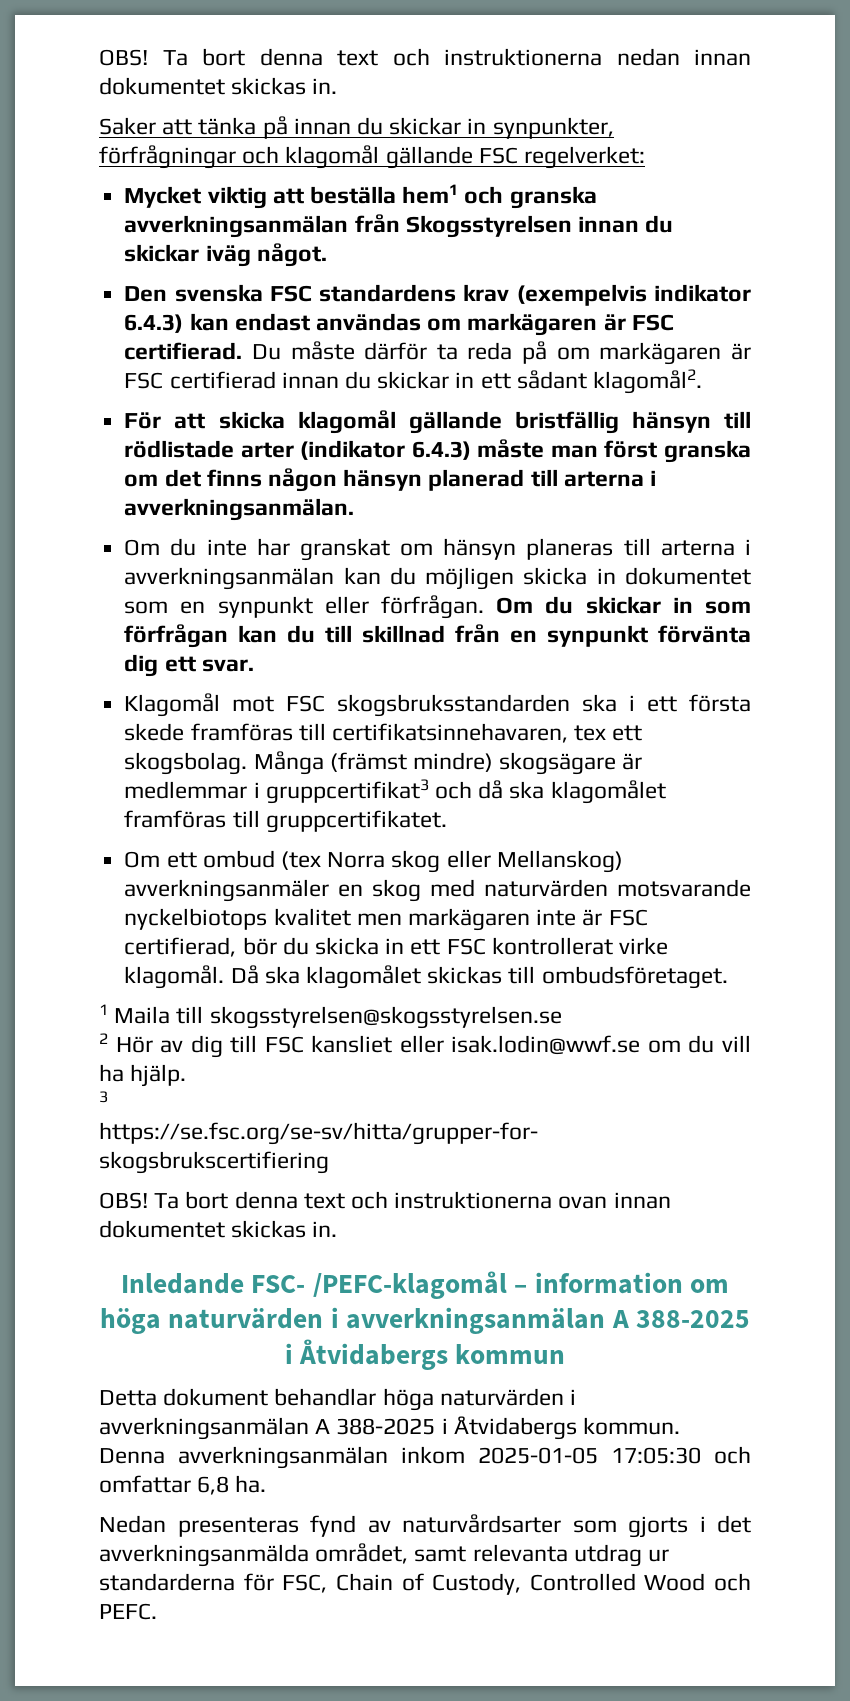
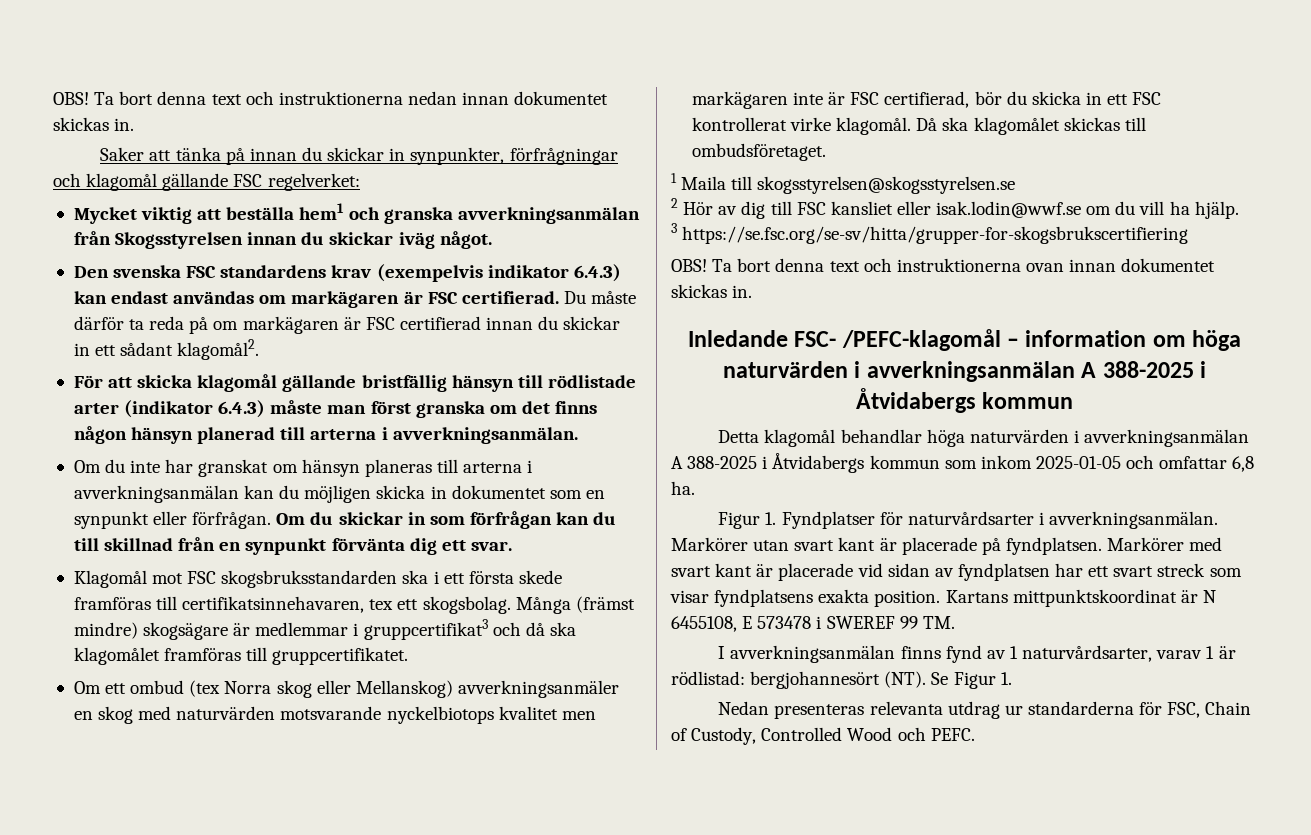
- Detta dokument behandlar höga naturvärden i avverkningsanmälan A 388-2025 i Åtvidabergs kommun. Denna avverkningsanmälan inkom 2025-01-05 17:05:30 och omfattar 6,8 ha.
+ Detta klagomål behandlar höga naturvärden i avverkningsanmälan A 388-2025 i Åtvidabergs kommun som inkom 2025-01-05 och omfattar 6,8 ha.
- Nedan presenteras fynd av naturvårdsarter som gjorts i det avverkningsanmälda området, samt relevanta utdrag ur standarderna för FSC, Chain of Custody, Controlled Wood och PEFC.
+ Figur 1. Fyndplatser för naturvårdsarter i avverkningsanmälan. Markörer utan svart kant är placerade på fyndplatsen. Markörer med svart kant är placerade vid sidan av fyndplatsen har ett svart streck som visar fyndplatsens exakta position. Kartans mittpunktskoordinat är N 6455108, E 573478 i SWEREF 99 TM.
+ I avverkningsanmälan finns fynd av 1 naturvårdsarter, varav 1 är rödlistad: bergjohannesört (NT). Se Figur 1.
+ Nedan presenteras relevanta utdrag ur standarderna för FSC, Chain of Custody, Controlled Wood och PEFC.

